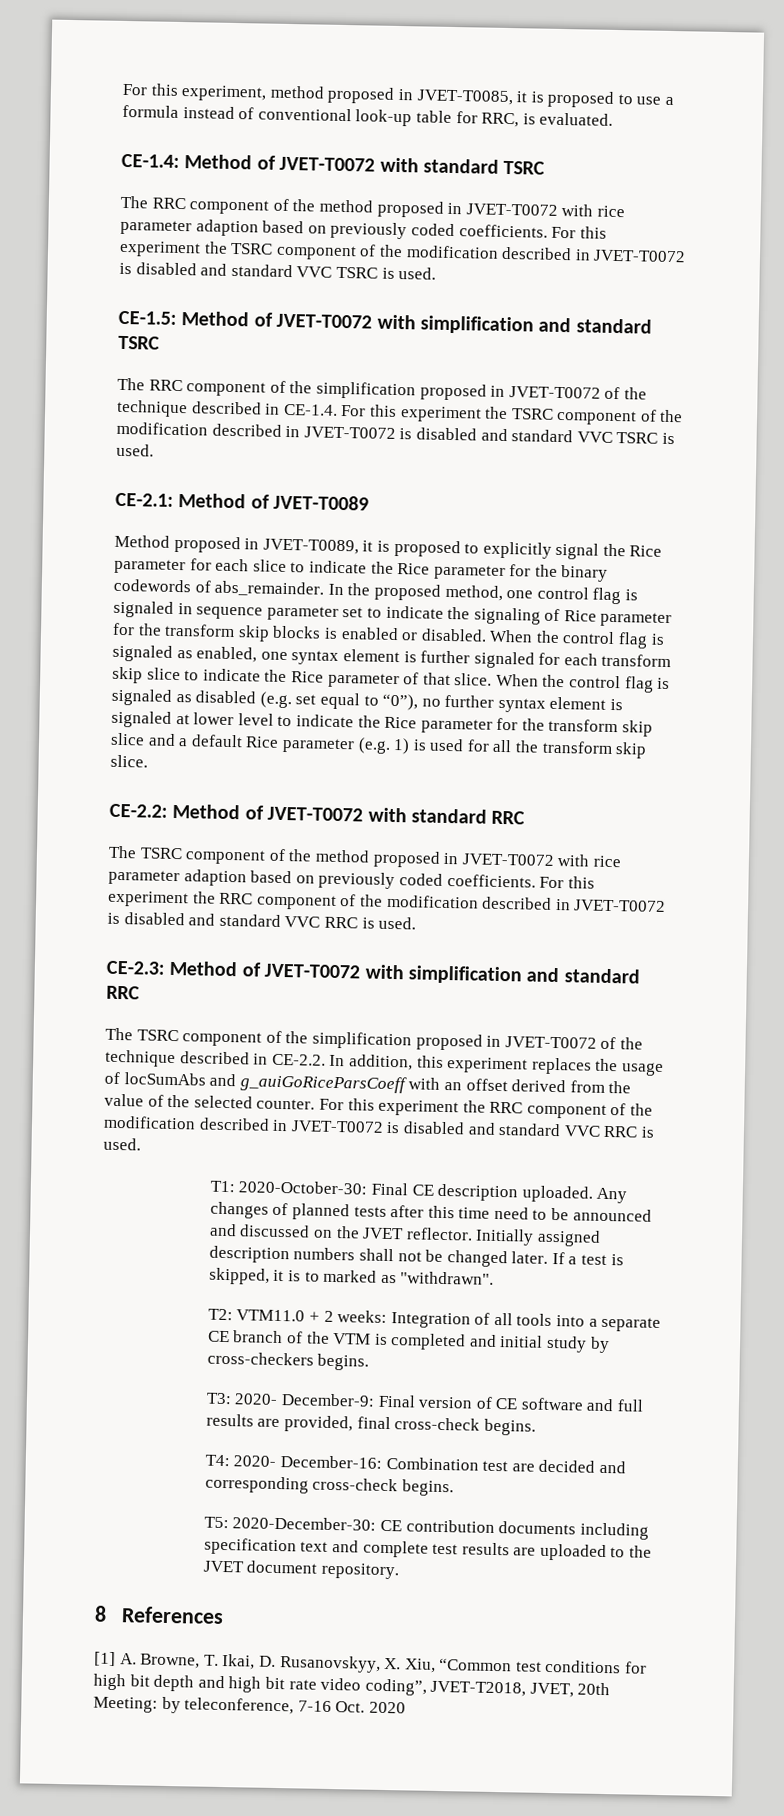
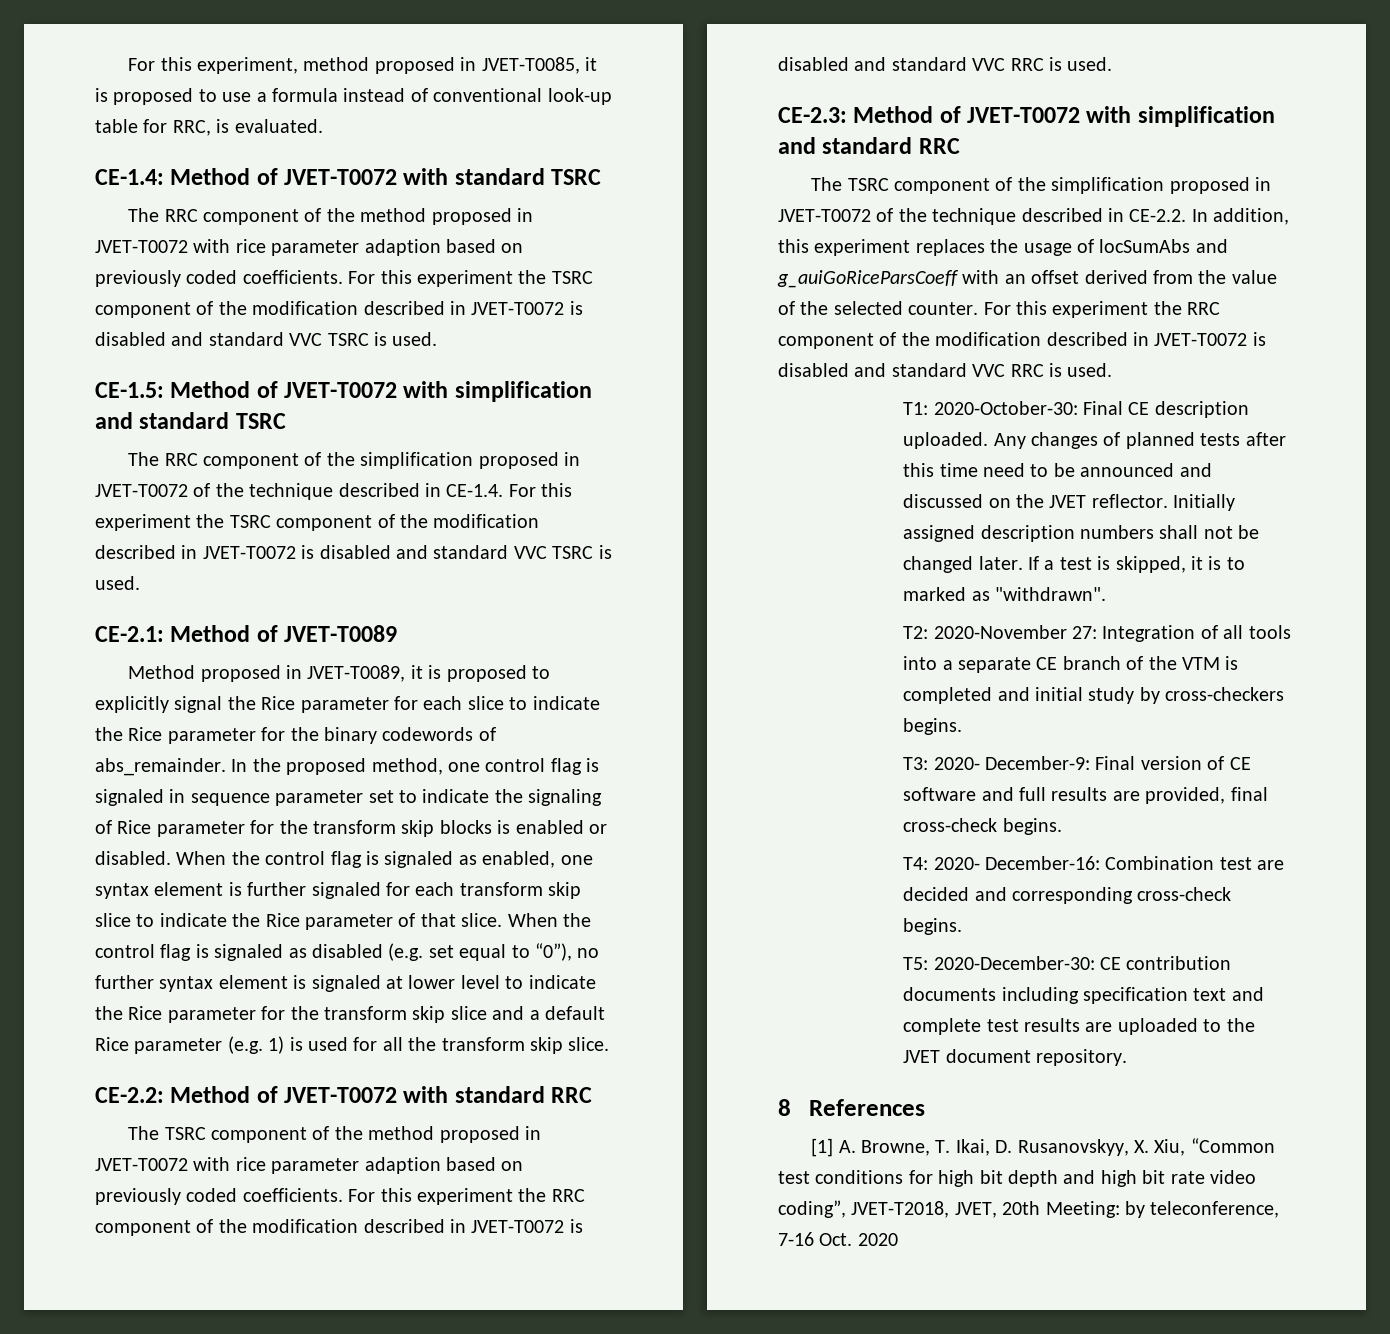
- T2: VTM11.0 + 2 weeks: Integration of all tools into a separate CE branch of the VTM is completed and initial study by cross-checkers begins.
+ T2: 2020-November 27: Integration of all tools into a separate CE branch of the VTM is completed and initial study by cross-checkers begins.

